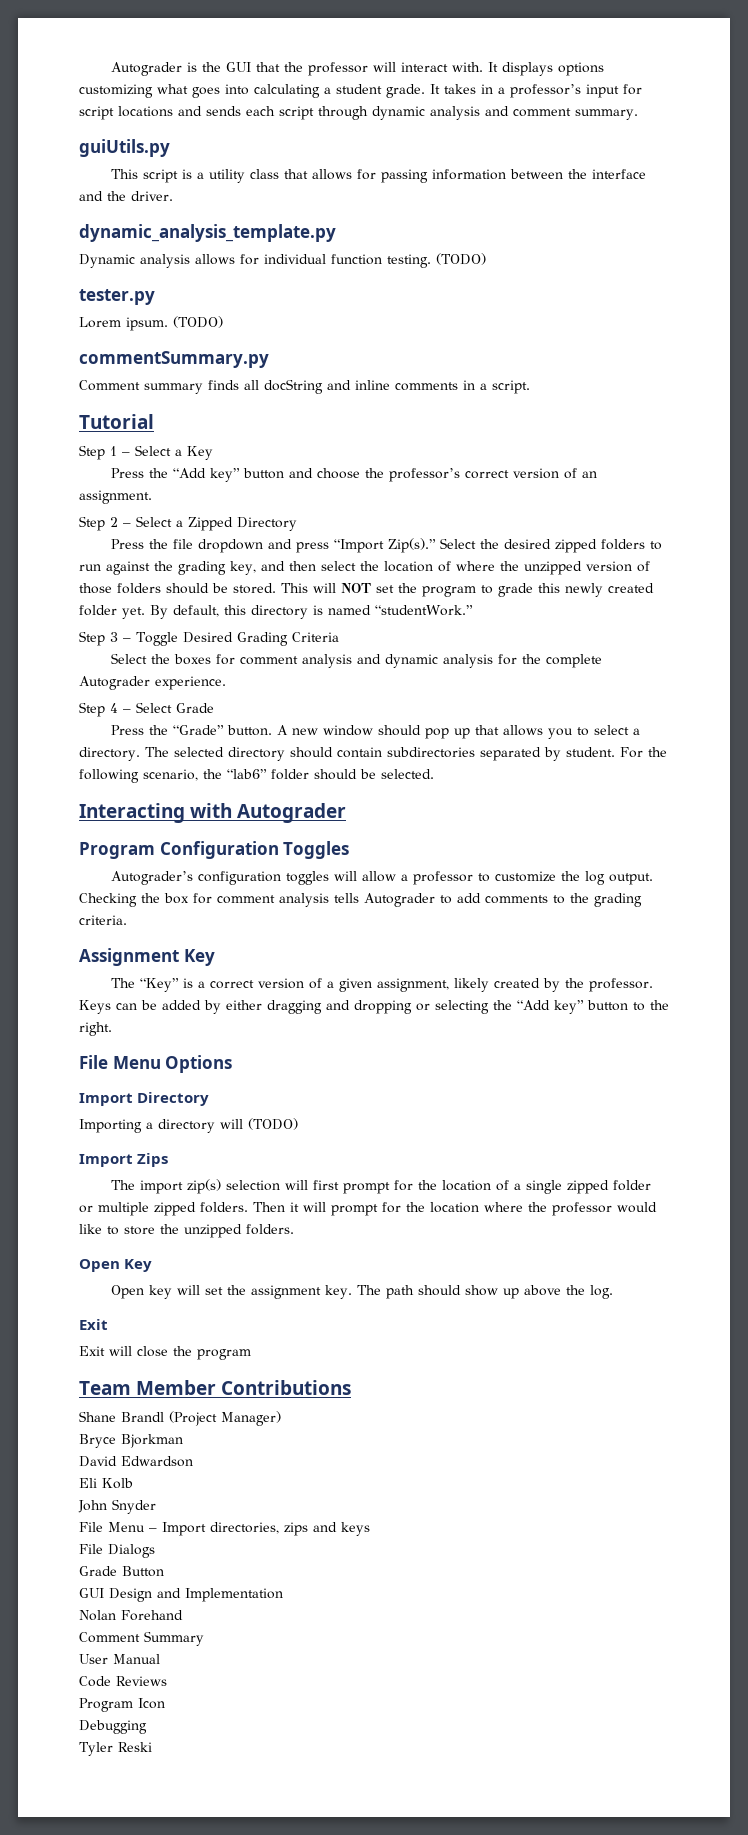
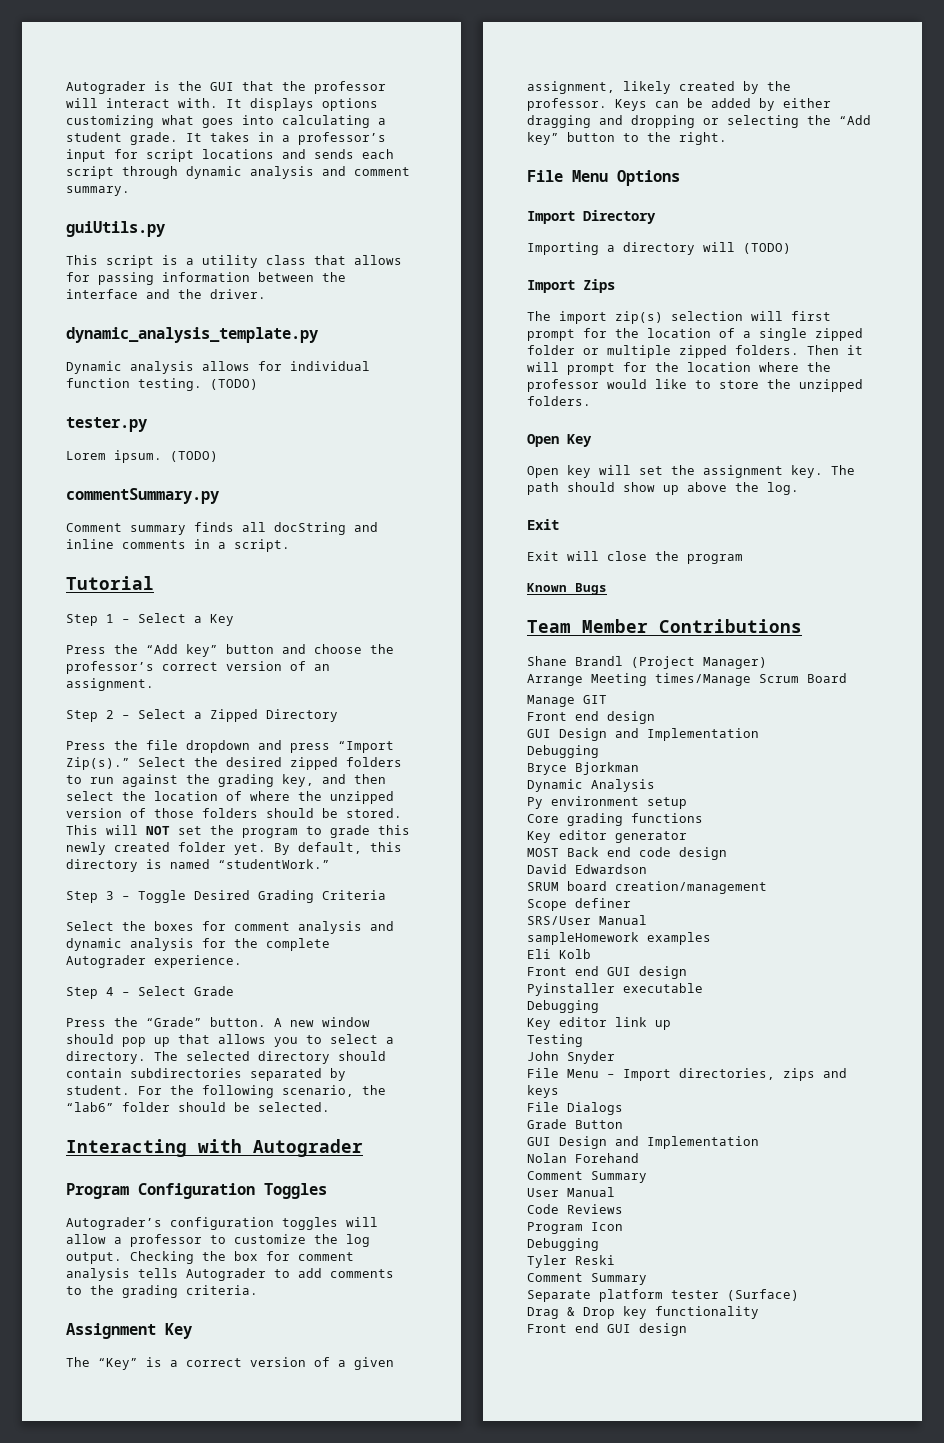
+ Known Bugs
+ Arrange Meeting times/Manage Scrum Board
+ Manage GIT
+ Front end design
+ GUI Design and Implementation
+ Debugging
  Bryce Bjorkman
+ Dynamic Analysis
+ Py environment setup
+ Core grading functions
+ Key editor generator
+ MOST Back end code design
  David Edwardson
+ SRUM board creation/management
+ Scope definer
+ SRS/User Manual
+ sampleHomework examples
  Eli Kolb
+ Front end GUI design
+ Pyinstaller executable
+ Debugging
+ Key editor link up
+ Testing
  Tyler Reski
+ Comment Summary
+ Separate platform tester (Surface)
+ Drag & Drop key functionality
+ Front end GUI design

